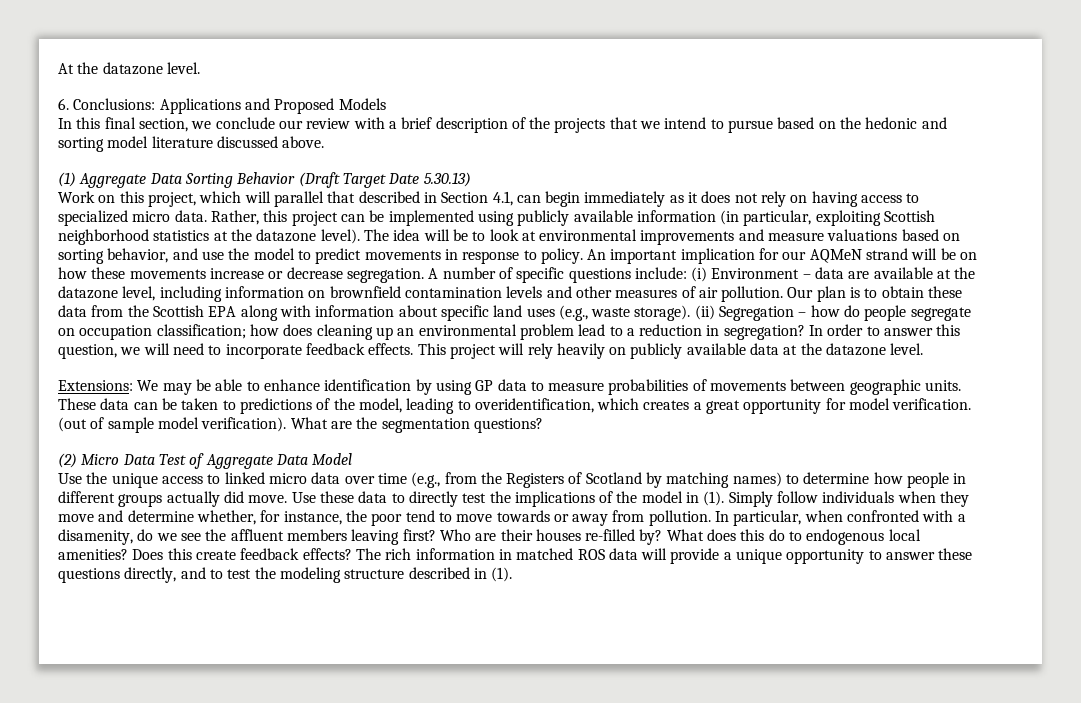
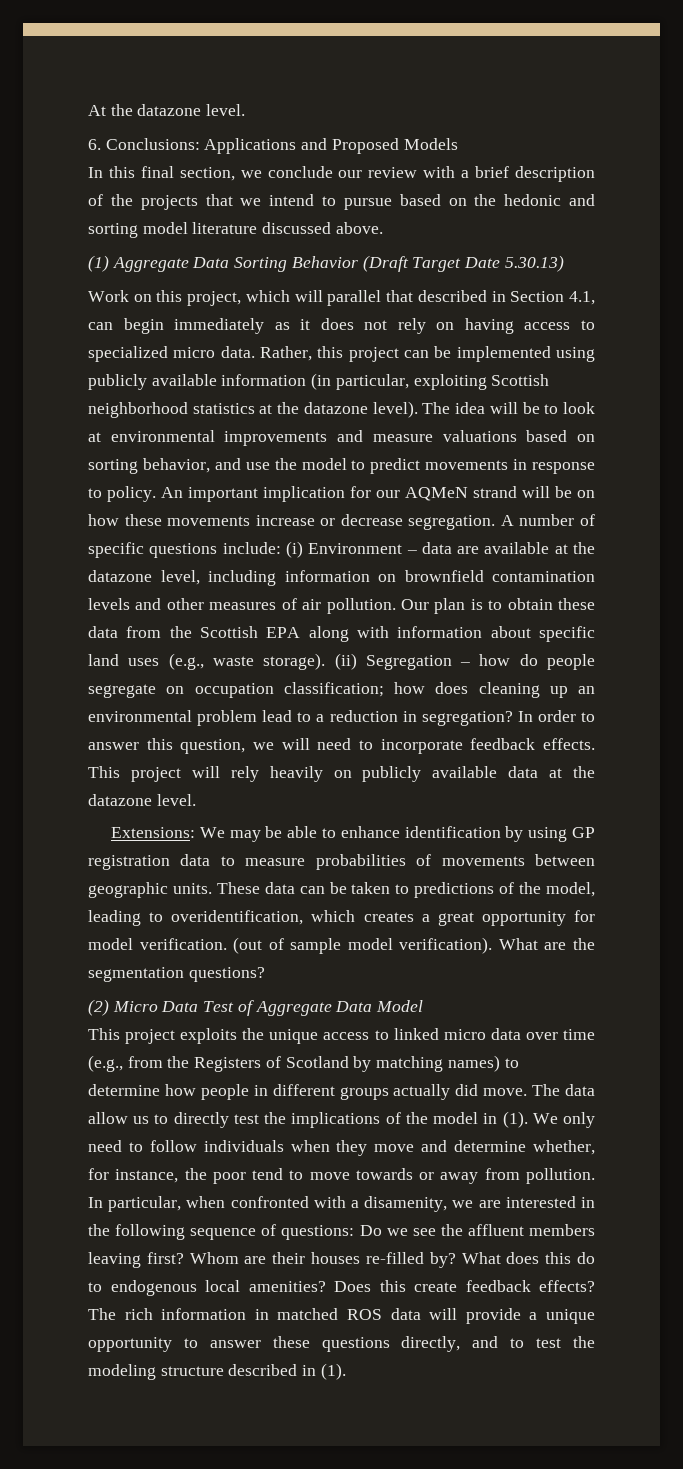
- Extensions: We may be able to enhance identification by using GP data to measure probabilities of movements between geographic units.
+ Extensions: We may be able to enhance identification by using GP registration data to measure probabilities of movements between geographic units.
- Use the unique access to linked micro data over time (e.g., from the Registers of Scotland by matching names) to determine how people in different groups actually did move.
+ This project exploits the unique access to linked micro data over time (e.g., from the Registers of Scotland by matching names) to determine how people in different groups actually did move.
- Use these data to directly test the implications of the model in (1).
+ The data allow us to directly test the implications of the model in (1).
- Simply follow individuals when they move and determine whether, for instance, the poor tend to move towards or away from pollution.
+ We only need to follow individuals when they move and determine whether, for instance, the poor tend to move towards or away from pollution.
- In particular, when confronted with a disamenity, do we see the affluent members leaving first?
+ In particular, when confronted with a disamenity, we are interested in the following sequence of questions: Do we see the affluent members leaving first?
- Who are their houses re-filled by?
+ Whom are their houses re-filled by?

